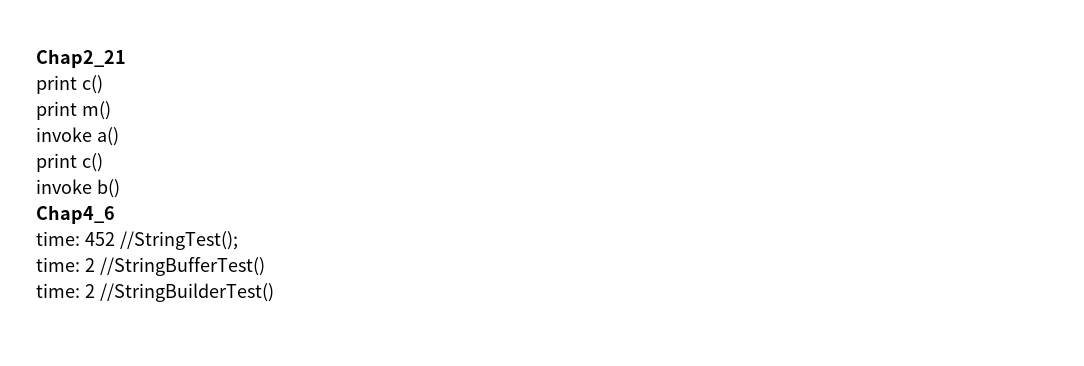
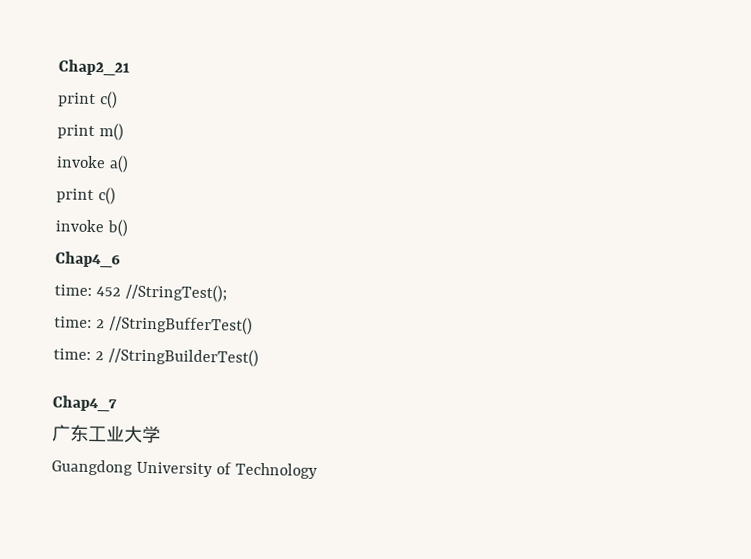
+ Chap4_7
+ 广东工业大学
+ Guangdong University of Technology

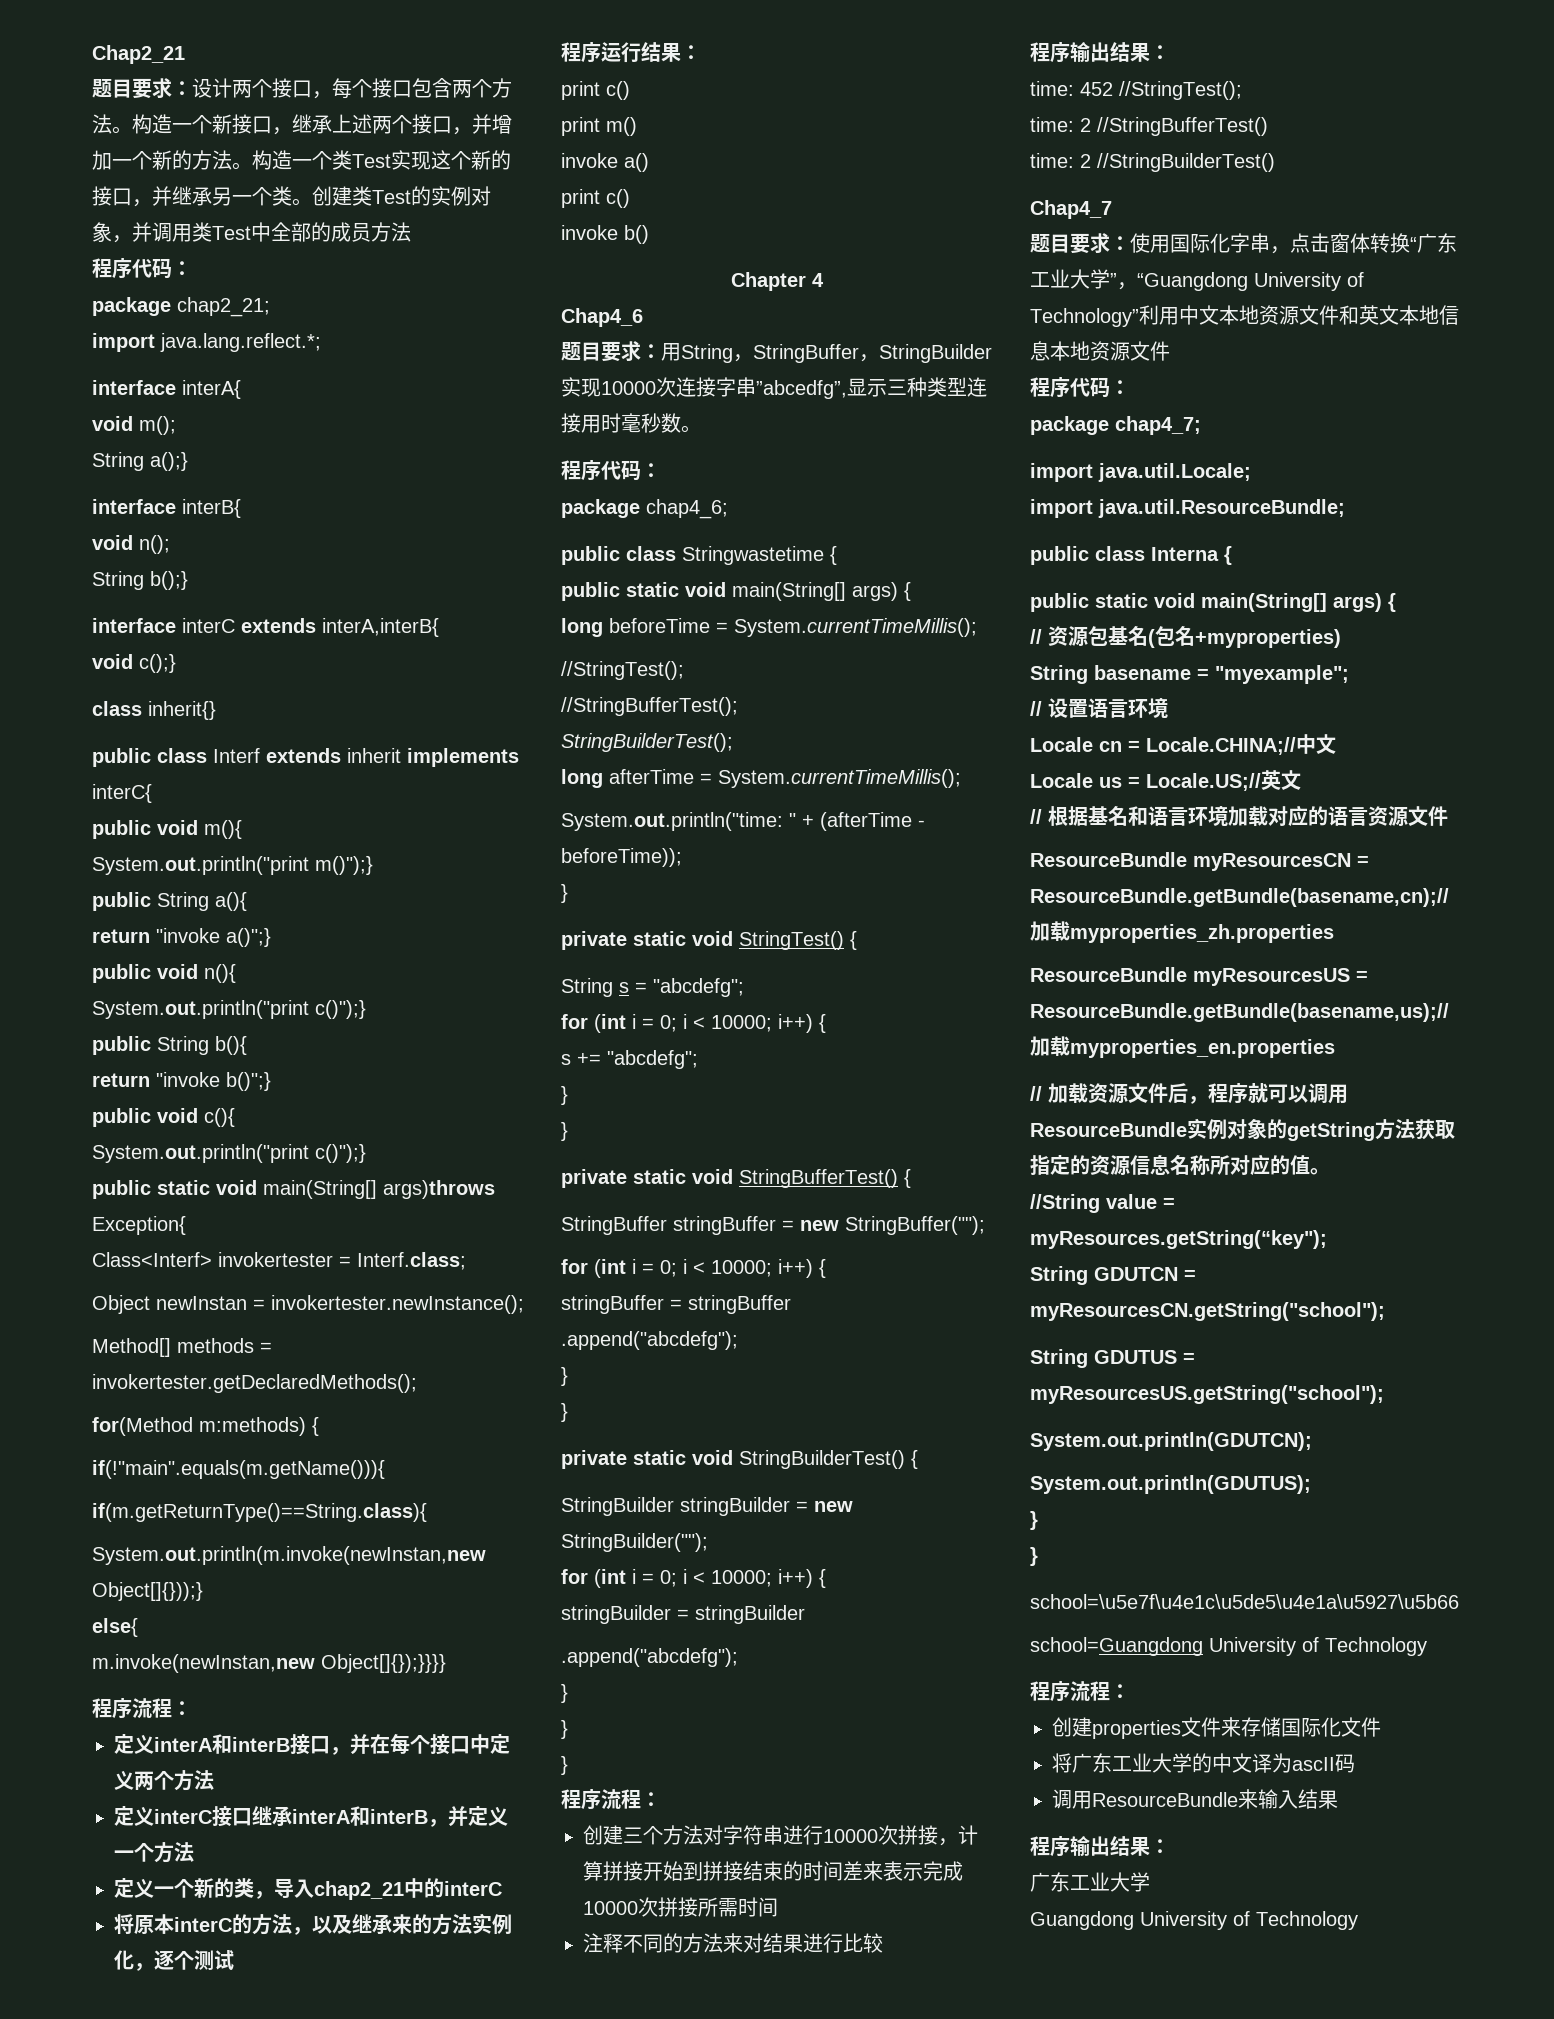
+ 题目要求：设计两个接口，每个接口包含两个方法。构造一个新接口，继承上述两个接口，并增加一个新的方法。构造一个类Test实现这个新的接口，并继承另一个类。创建类Test的实例对象，并调用类Test中全部的成员方法
+ 程序代码：
+ package chap2_21;
+ import java.lang.reflect.*;
+ interface interA{
+ void m();
+ String a();}
+ interface interB{
+ void n();
+ String b();}
+ interface interC extends interA,interB{
+ void c();}
+ class inherit{}
+ public class Interf extends inherit implements interC{
+ public void m(){
+ System.out.println("print m()");}
+ public String a(){
+ return "invoke a()";}
+ public void n(){
+ System.out.println("print c()");}
+ public String b(){
+ return "invoke b()";}
+ public void c(){
+ System.out.println("print c()");}
+ public static void main(String[] args)throws Exception{
+ Class<Interf> invokertester = Interf.class;
+ Object newInstan = invokertester.newInstance();
+ Method[] methods = invokertester.getDeclaredMethods();
+ for(Method m:methods) {
+ if(!"main".equals(m.getName())){
+ if(m.getReturnType()==String.class){
+ System.out.println(m.invoke(newInstan,new Object[]{}));}
+ else{
+ m.invoke(newInstan,new Object[]{});}}}}
+ 程序流程：
+ 定义interA和interB接口，并在每个接口中定义两个方法
+ 定义interC接口继承interA和interB，并定义一个方法
+ 定义一个新的类，导入chap2_21中的interC
+ 将原本interC的方法，以及继承来的方法实例化，逐个测试
+ 程序运行结果：
+ Chapter 4
+ 题目要求：用String，StringBuffer，StringBuilder实现10000次连接字串”abcedfg”,显示三种类型连接用时毫秒数。
+ 程序代码：
+ package chap4_6;
+ public class Stringwastetime {
+ public static void main(String[] args) {
+ long beforeTime = System.currentTimeMillis();
+ //StringTest();
+ //StringBufferTest();
+ StringBuilderTest();
+ long afterTime = System.currentTimeMillis();
+ System.out.println("time: " + (afterTime - beforeTime));
+ }
+ private static void StringTest() {
+ String s = "abcdefg";
+ for (int i = 0; i < 10000; i++) {
+ s += "abcdefg";
+ }
+ }
+ private static void StringBufferTest() {
+ StringBuffer stringBuffer = new StringBuffer("");
+ for (int i = 0; i < 10000; i++) {
+ stringBuffer = stringBuffer
+ .append("abcdefg");
+ }
+ }
+ private static void StringBuilderTest() {
+ StringBuilder stringBuilder = new StringBuilder("");
+ for (int i = 0; i < 10000; i++) {
+ stringBuilder = stringBuilder
+ .append("abcdefg");
+ }
+ }
+ }
+ 程序流程：
+ 创建三个方法对字符串进行10000次拼接，计算拼接开始到拼接结束的时间差来表示完成10000次拼接所需时间
+ 注释不同的方法来对结果进行比较
+ 程序输出结果：
+ 题目要求：使用国际化字串，点击窗体转换“广东工业大学”，“Guangdong University of Technology”利用中文本地资源文件和英文本地信息本地资源文件
+ 程序代码：
+ package chap4_7;
+ import java.util.Locale;
+ import java.util.ResourceBundle;
+ public class Interna {
+ public static void main(String[] args) {
+ // 资源包基名(包名+myproperties)
+ String basename = "myexample";
+ // 设置语言环境
+ Locale cn = Locale.CHINA;//中文
+ Locale us = Locale.US;//英文
+ // 根据基名和语言环境加载对应的语言资源文件
+ ResourceBundle myResourcesCN = ResourceBundle.getBundle(basename,cn);//加载myproperties_zh.properties
+ ResourceBundle myResourcesUS = ResourceBundle.getBundle(basename,us);//加载myproperties_en.properties
+ // 加载资源文件后，程序就可以调用ResourceBundle实例对象的getString方法获取指定的资源信息名称所对应的值。
+ //String value = myResources.getString(“key");
+ String GDUTCN = myResourcesCN.getString("school");
+ String GDUTUS = myResourcesUS.getString("school");
+ System.out.println(GDUTCN);
+ System.out.println(GDUTUS);
+ }
+ }
+ school=\u5e7f\u4e1c\u5de5\u4e1a\u5927\u5b66
+ school=Guangdong University of Technology
+ 程序流程：
+ 创建properties文件来存储国际化文件
+ 将广东工业大学的中文译为ascII码
+ 调用ResourceBundle来输入结果
+ 程序输出结果：

